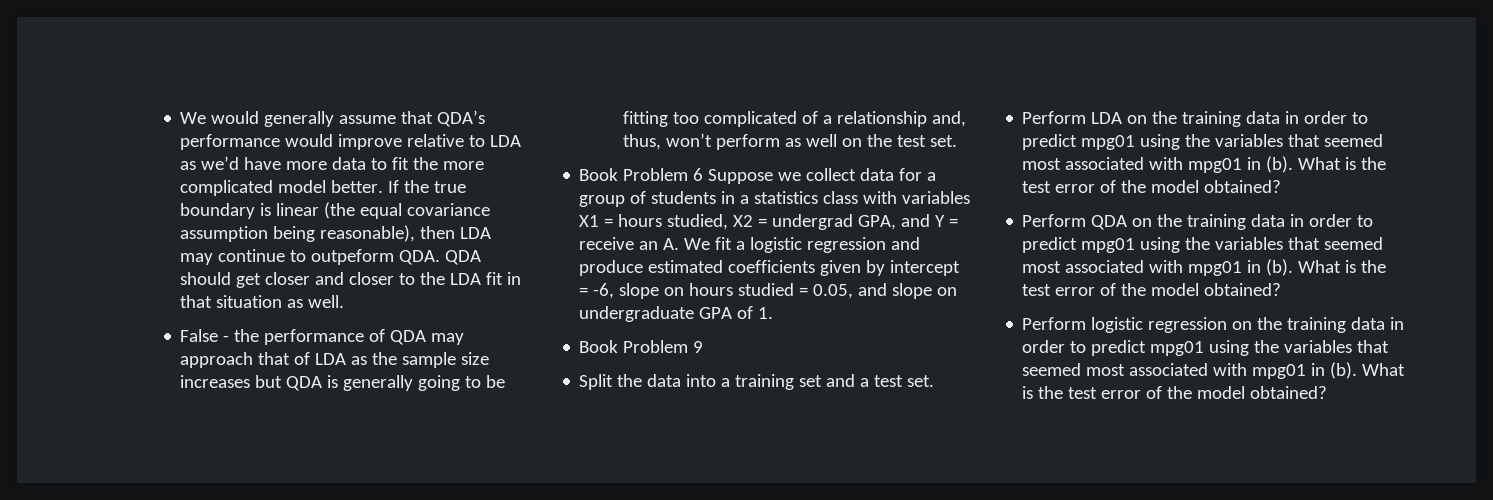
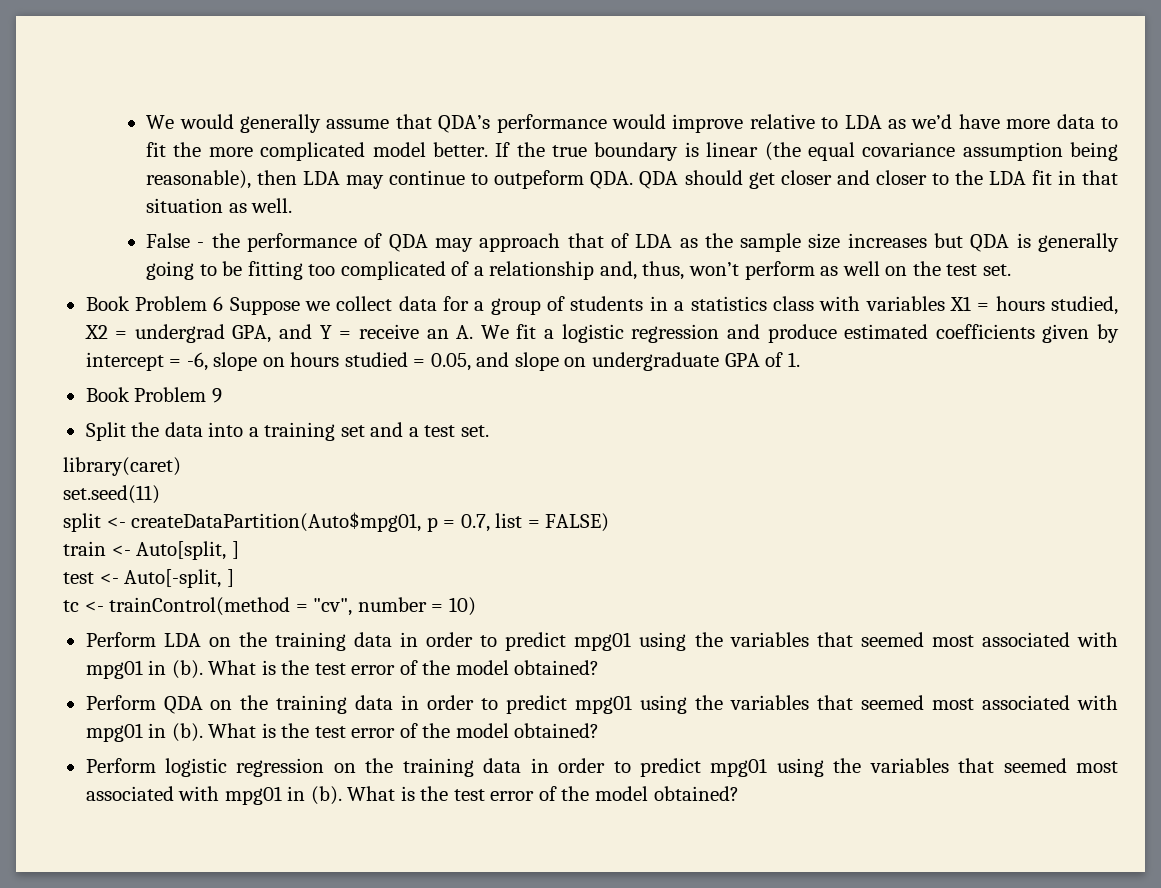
+ library(caret)
+ set.seed(11)
+ split <- createDataPartition(Auto$mpg01, p = 0.7, list = FALSE)
+ train <- Auto[split, ]
+ test <- Auto[-split, ]
+ tc <- trainControl(method = "cv", number = 10)

